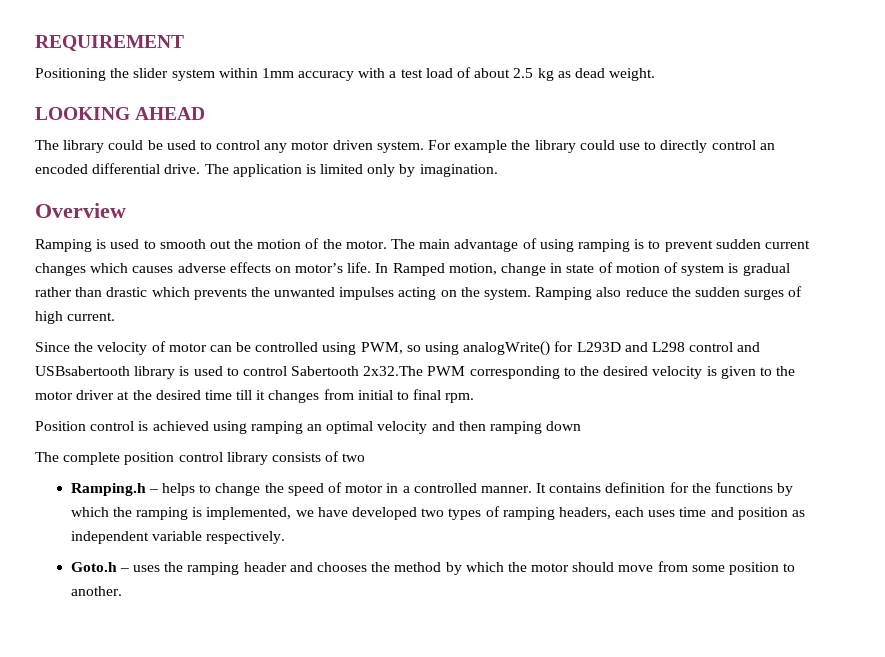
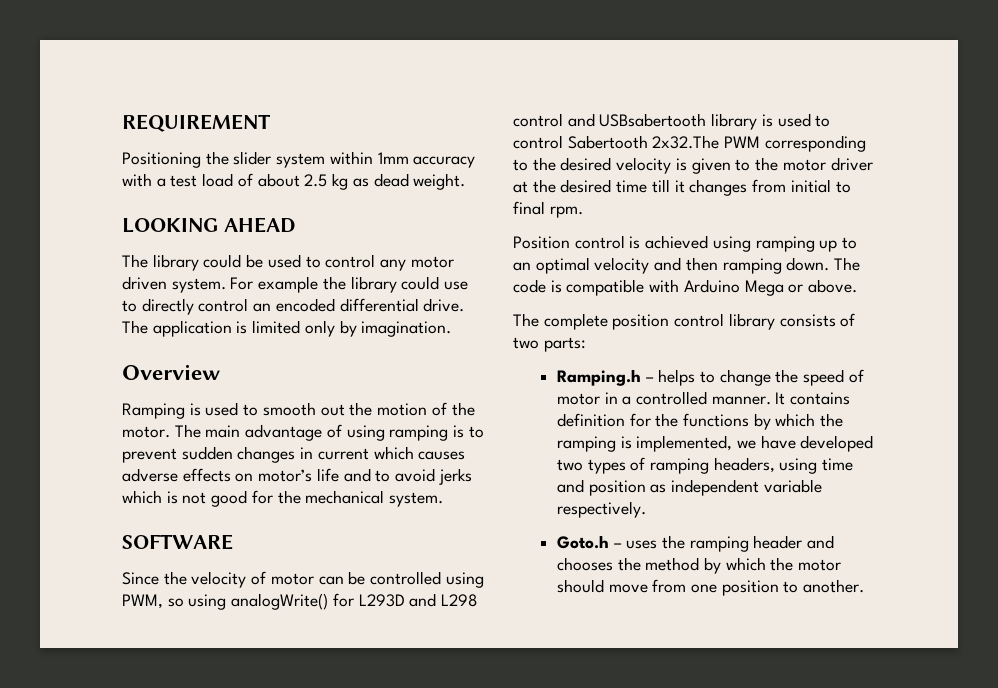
- The main advantage of using ramping is to prevent sudden current changes which causes adverse effects on motor’s life. In Ramped motion, change in state of motion of system is gradual rather than drastic which prevents the unwanted impulses acting on the system. Ramping also reduce the sudden surges of high current.
+ The main advantage of using ramping is to prevent sudden changes in current which causes adverse effects on motor’s life and to avoid jerks which is not good for the mechanical system.
+ SOFTWARE
- Position control is achieved using ramping an optimal velocity and then ramping down
+ Position control is achieved using ramping up to an optimal velocity and then ramping down. The code is compatible with Arduino Mega or above.
- The complete position control library consists of two
+ The complete position control library consists of two parts:
- It contains definition for the functions by which the ramping is implemented, we have developed two types of ramping headers, each uses time and position as independent variable respectively.
+ It contains definition for the functions by which the ramping is implemented, we have developed two types of ramping headers, using time and position as independent variable respectively.
- Goto.h – uses the ramping header and chooses the method by which the motor should move from some position to another.
+ Goto.h – uses the ramping header and chooses the method by which the motor should move from one position to another.

